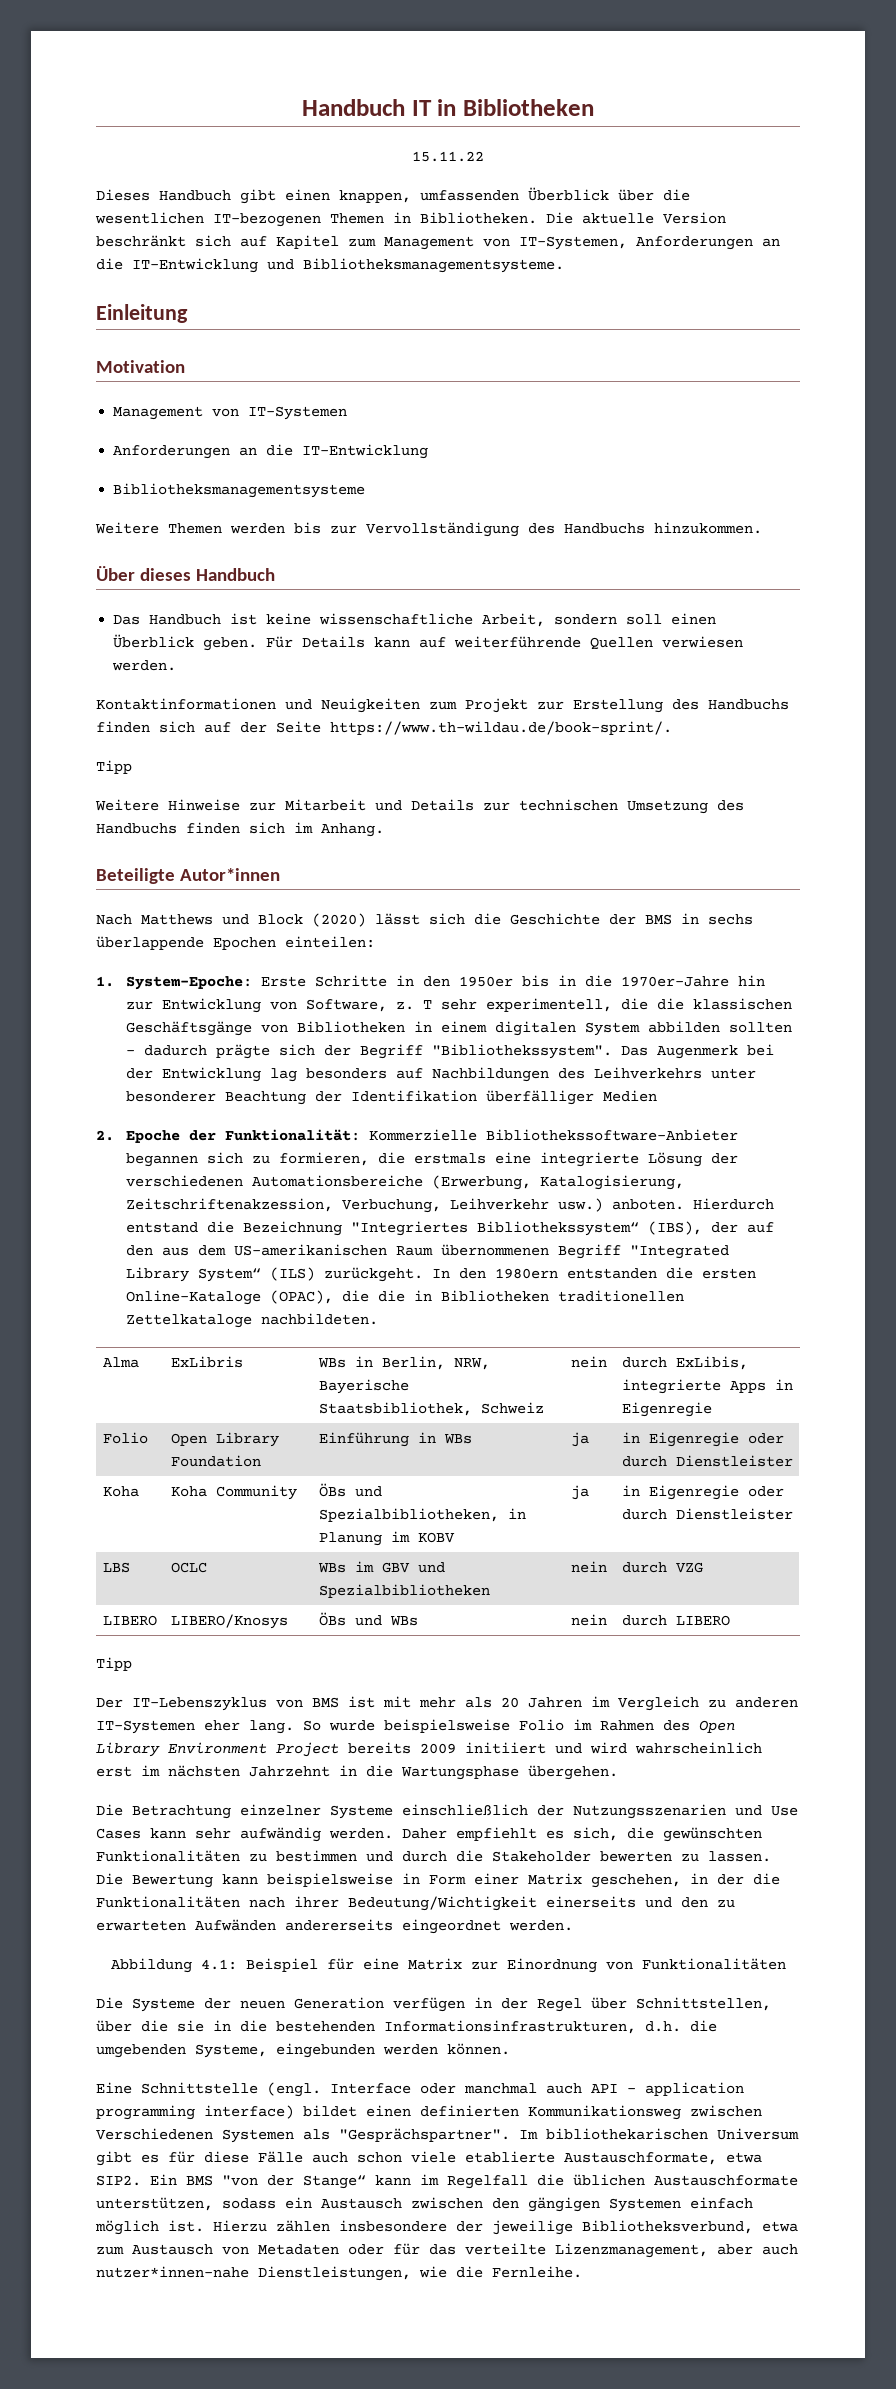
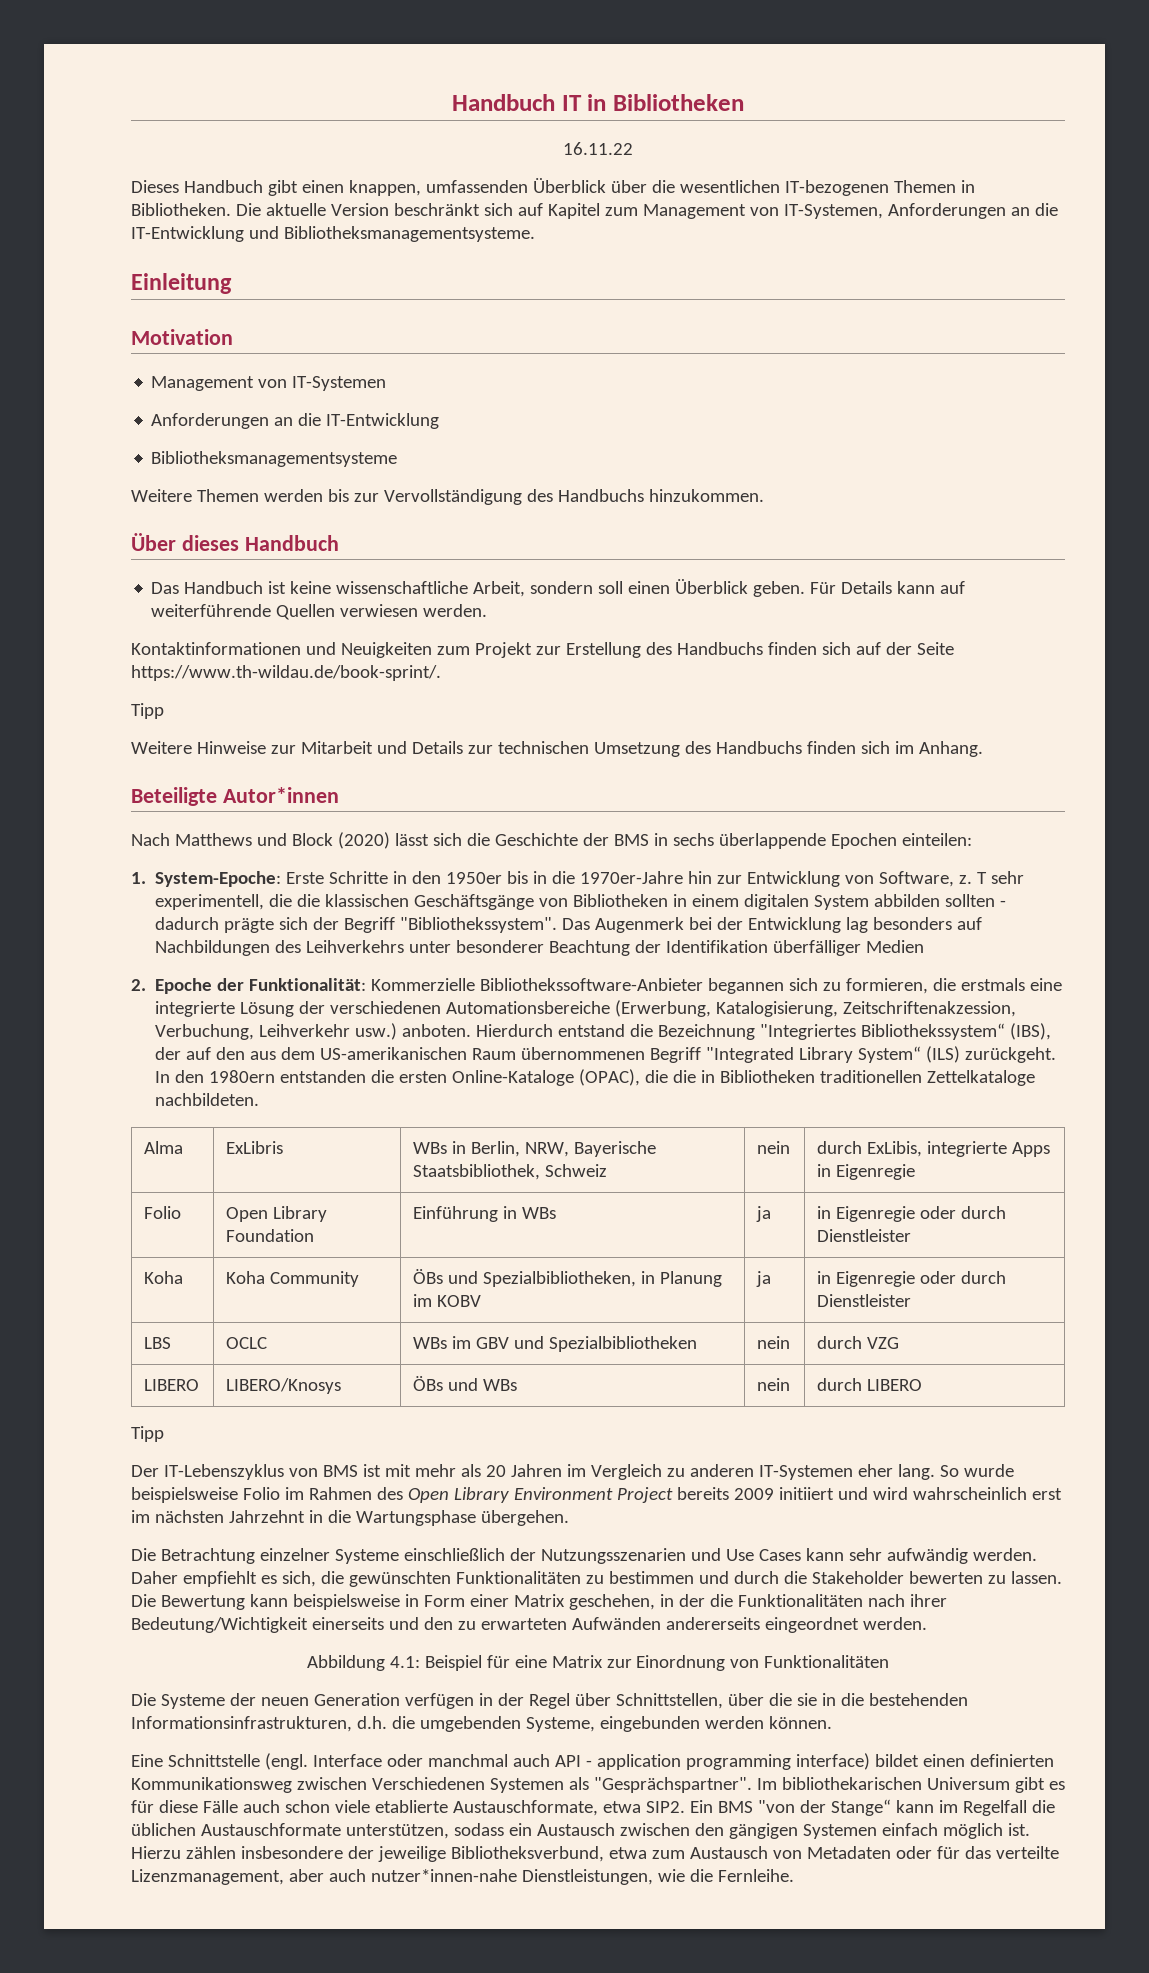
- 15.11.22
+ 16.11.22

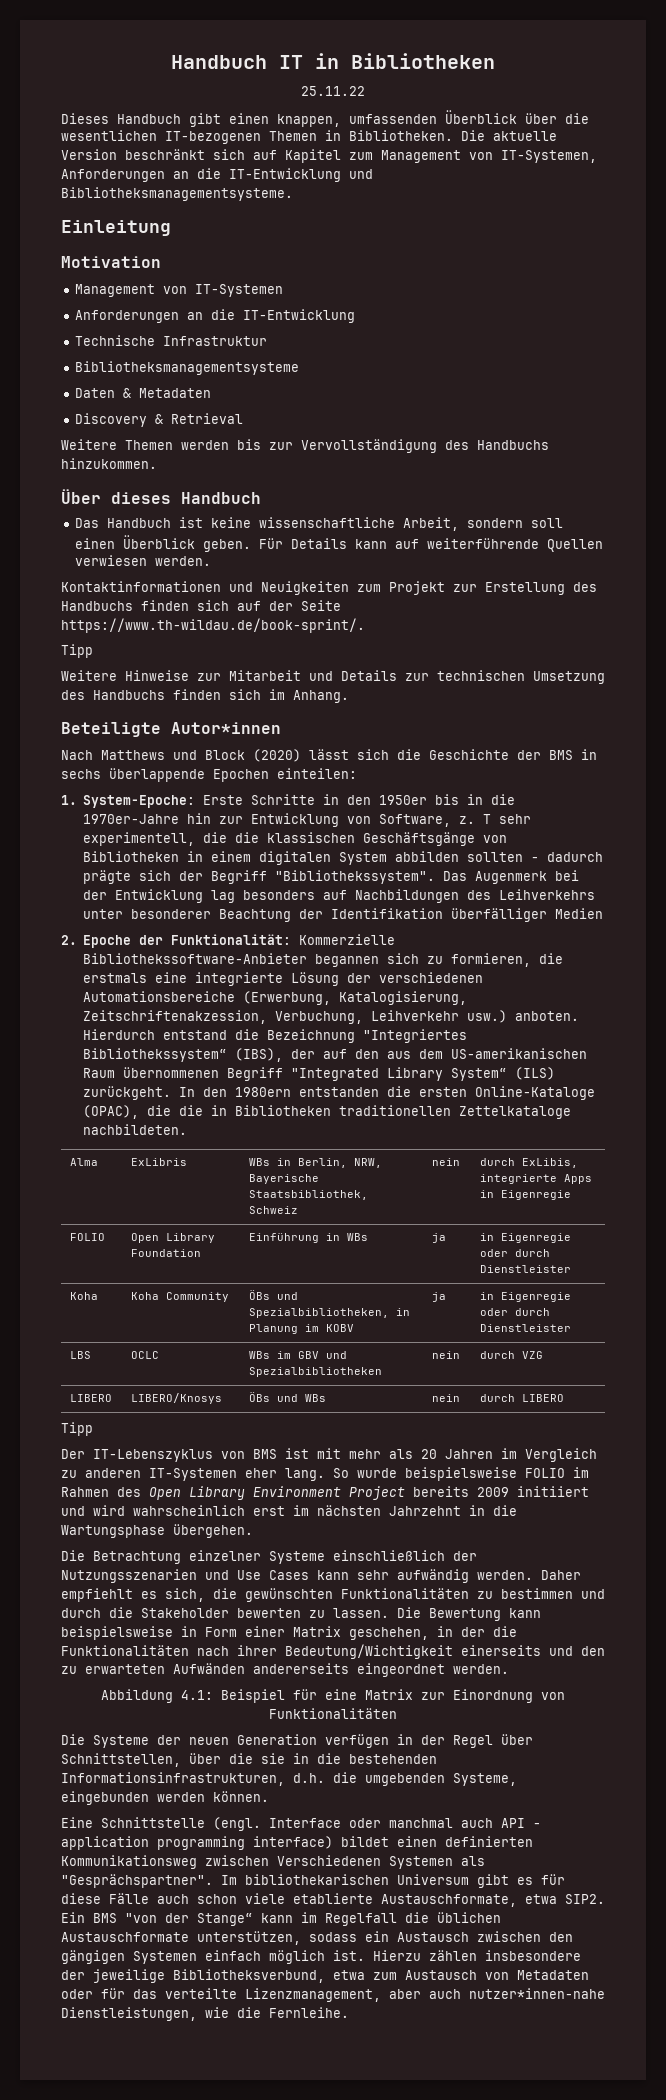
- 16.11.22
+ 25.11.22
+ Technische Infrastruktur
+ Daten & Metadaten
+ Discovery & Retrieval
- Folio | Open Library Foundation | Einführung in WBs | ja | in Eigenregie oder durch Dienstleister
+ FOLIO | Open Library Foundation | Einführung in WBs | ja | in Eigenregie oder durch Dienstleister
- So wurde beispielsweise Folio im Rahmen des Open Library Environment Project bereits 2009 initiiert und wird wahrscheinlich erst im nächsten Jahrzehnt in die Wartungsphase übergehen.
+ So wurde beispielsweise FOLIO im Rahmen des Open Library Environment Project bereits 2009 initiiert und wird wahrscheinlich erst im nächsten Jahrzehnt in die Wartungsphase übergehen.

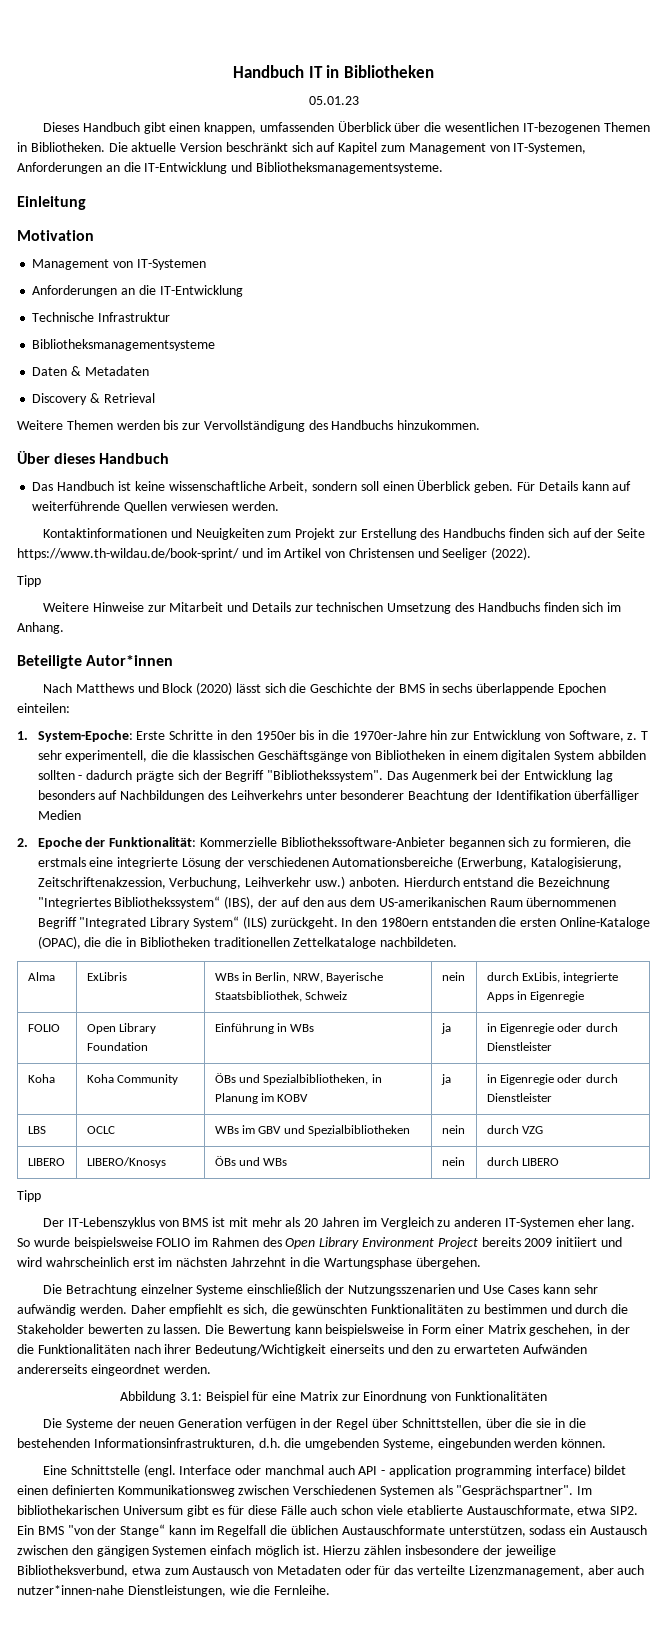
- 25.11.22
+ 05.01.23
- Kontaktinformationen und Neuigkeiten zum Projekt zur Erstellung des Handbuchs finden sich auf der Seite https://www.th-wildau.de/book-sprint/.
+ Kontaktinformationen und Neuigkeiten zum Projekt zur Erstellung des Handbuchs finden sich auf der Seite https://www.th-wildau.de/book-sprint/ und im Artikel von Christensen und Seeliger (2022).
- Abbildung 4.1: Beispiel für eine Matrix zur Einordnung von Funktionalitäten
+ Abbildung 3.1: Beispiel für eine Matrix zur Einordnung von Funktionalitäten

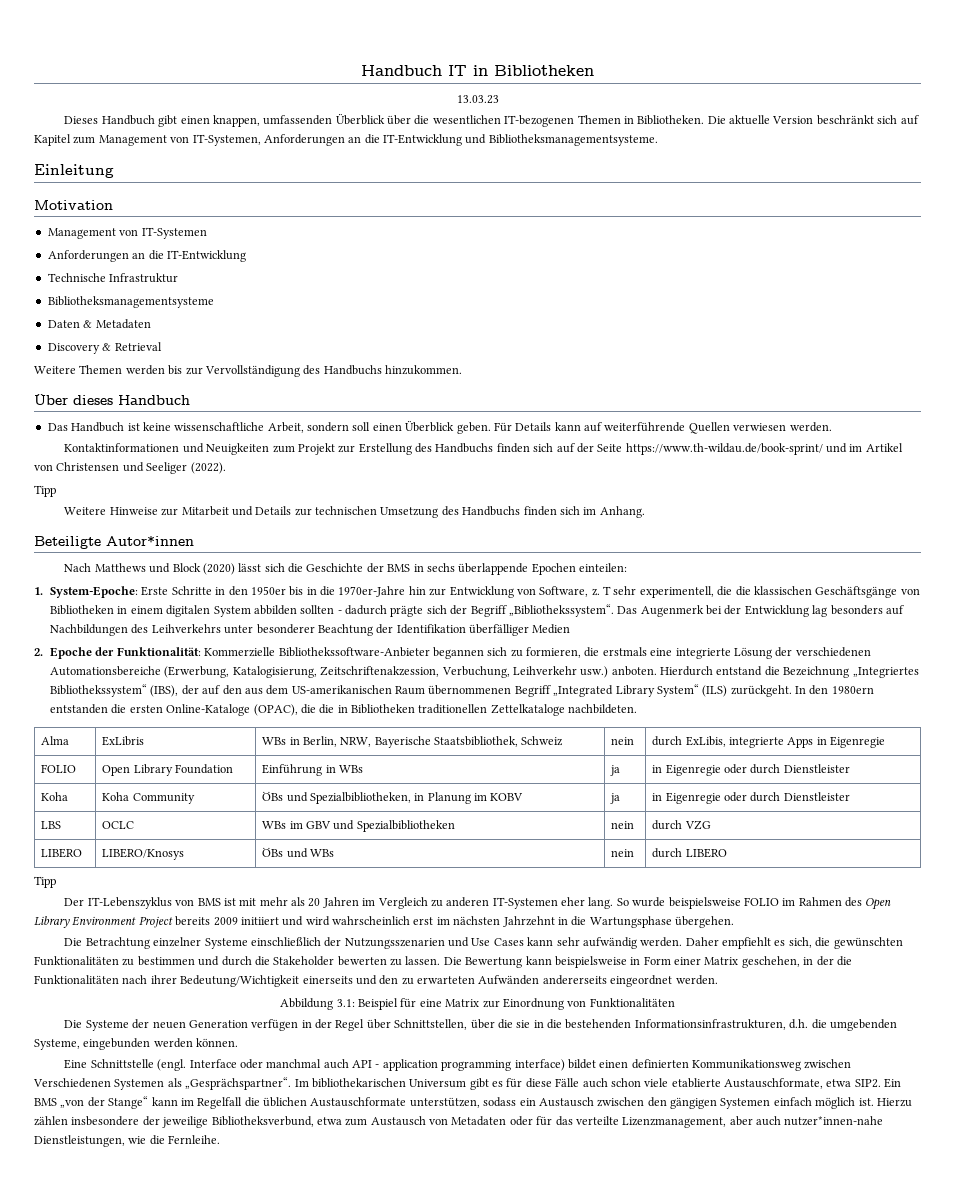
- 05.01.23
+ 13.03.23
- T sehr experimentell, die die klassischen Geschäftsgänge von Bibliotheken in einem digitalen System abbilden sollten - dadurch prägte sich der Begriff "Bibliothekssystem".
+ T sehr experimentell, die die klassischen Geschäftsgänge von Bibliotheken in einem digitalen System abbilden sollten - dadurch prägte sich der Begriff „Bibliothekssystem“.
- Hierdurch entstand die Bezeichnung "Integriertes Bibliothekssystem“ (IBS), der auf den aus dem US-amerikanischen Raum übernommenen Begriff "Integrated Library System“ (ILS) zurückgeht.
+ Hierdurch entstand die Bezeichnung „Integriertes Bibliothekssystem“ (IBS), der auf den aus dem US-amerikanischen Raum übernommenen Begriff „Integrated Library System“ (ILS) zurückgeht.
- Interface oder manchmal auch API - application programming interface) bildet einen definierten Kommunikationsweg zwischen Verschiedenen Systemen als "Gesprächspartner".
+ Interface oder manchmal auch API - application programming interface) bildet einen definierten Kommunikationsweg zwischen Verschiedenen Systemen als „Gesprächspartner“.
- Ein BMS "von der Stange“ kann im Regelfall die üblichen Austauschformate unterstützen, sodass ein Austausch zwischen den gängigen Systemen einfach möglich ist.
+ Ein BMS „von der Stange“ kann im Regelfall die üblichen Austauschformate unterstützen, sodass ein Austausch zwischen den gängigen Systemen einfach möglich ist.

